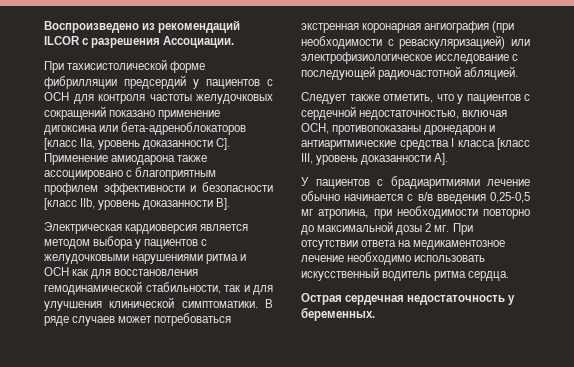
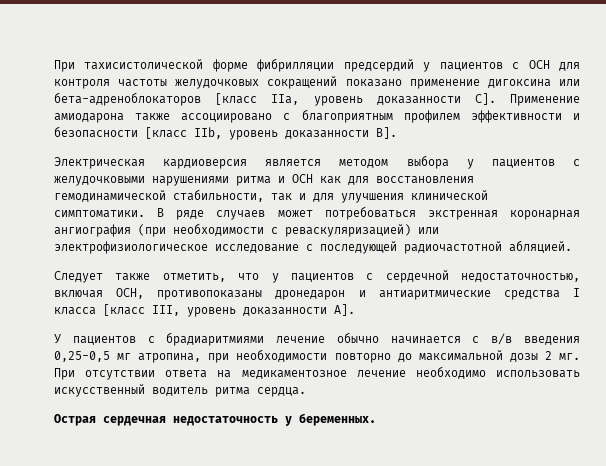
- Воспроизведено из рекомендаций ILCOR с разрешения Ассоциации.

